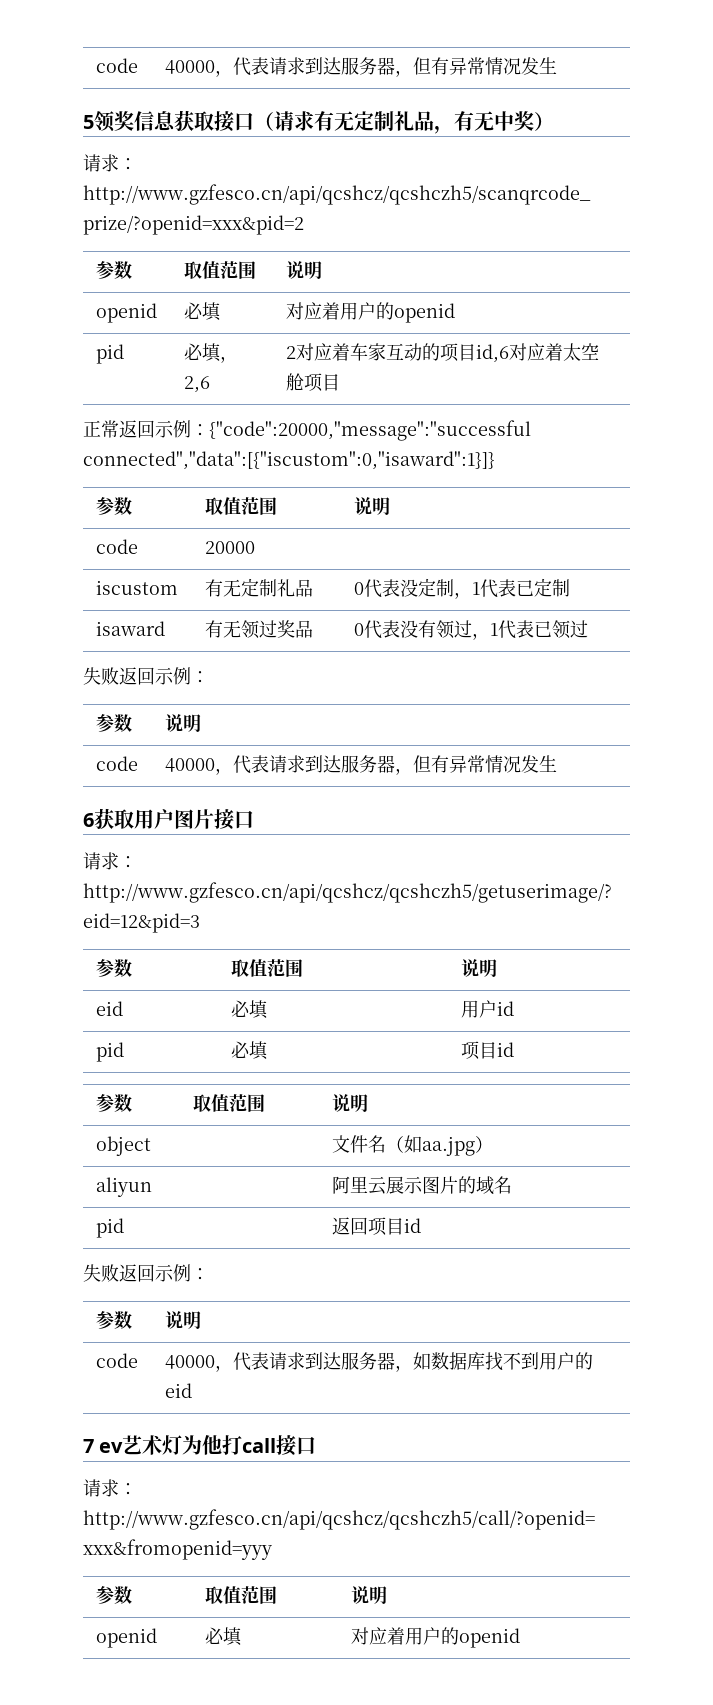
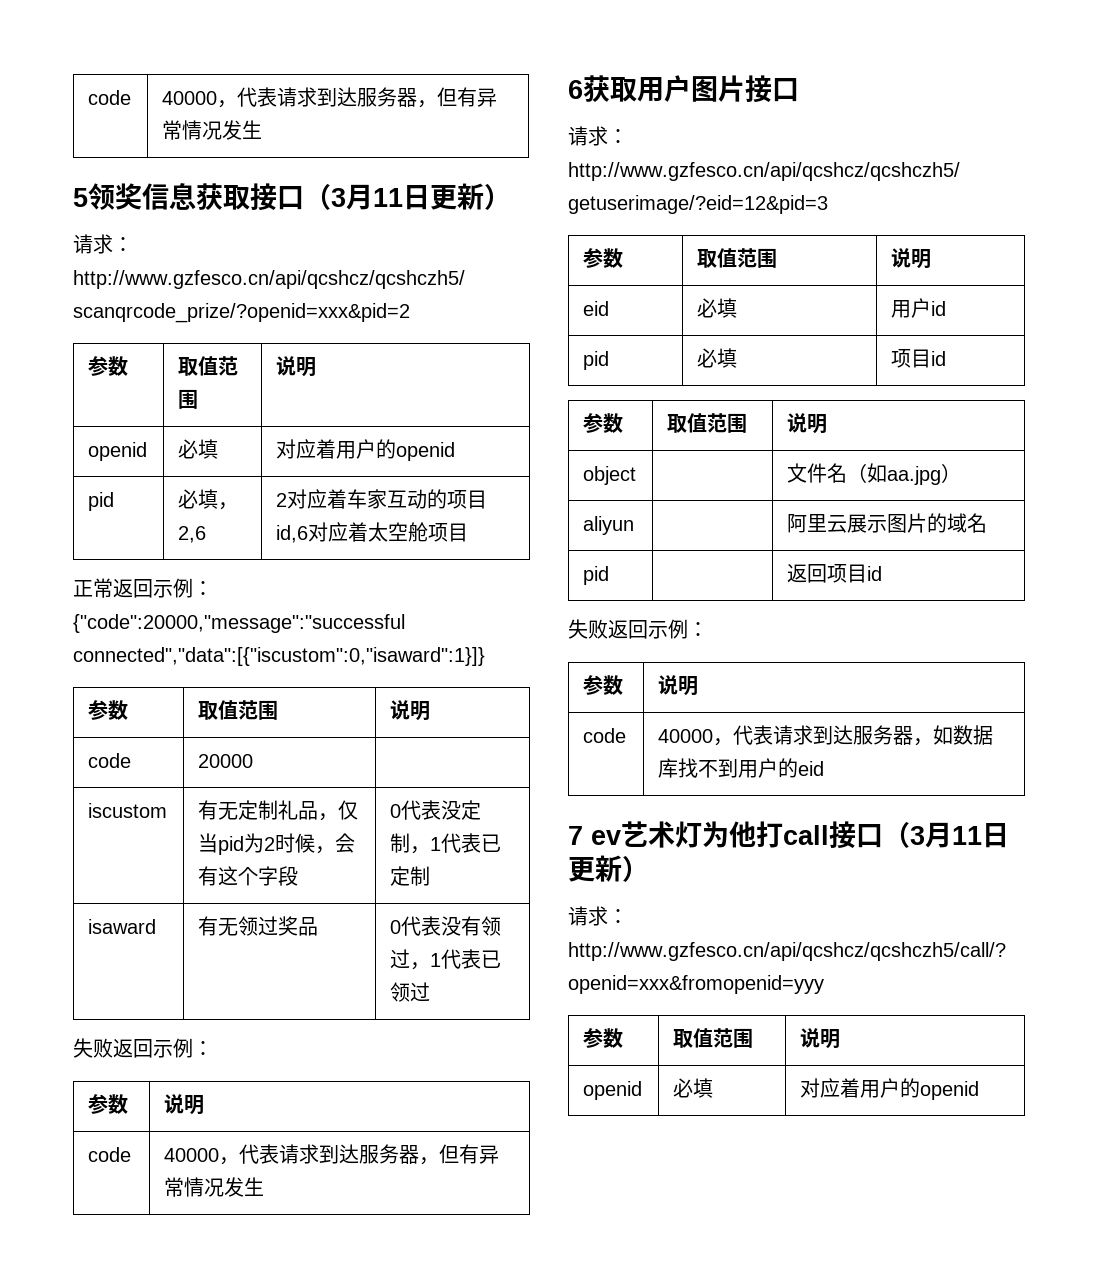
- 5领奖信息获取接口（请求有无定制礼品，有无中奖）
+ 5领奖信息获取接口（3月11日更新）
- iscustom | 有无定制礼品 | 0代表没定制，1代表已定制
+ iscustom | 有无定制礼品，仅当pid为2时候，会有这个字段 | 0代表没定制，1代表已定制
- 7 ev艺术灯为他打call接口
+ 7 ev艺术灯为他打call接口（3月11日更新）

